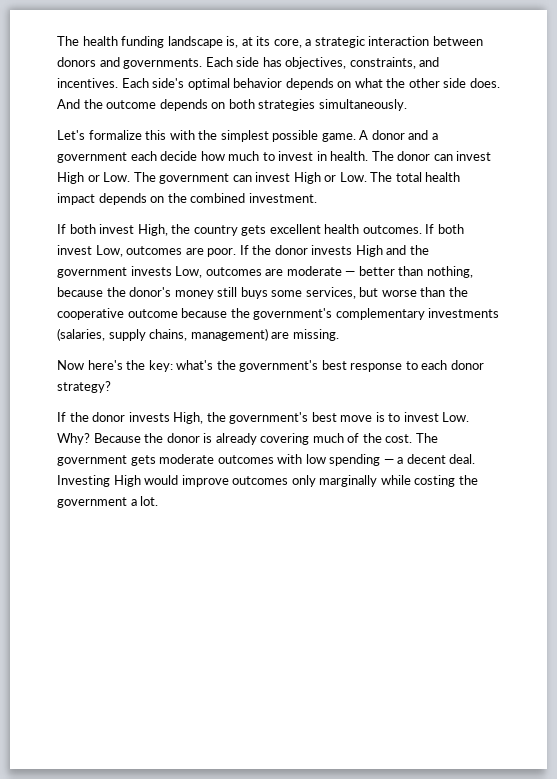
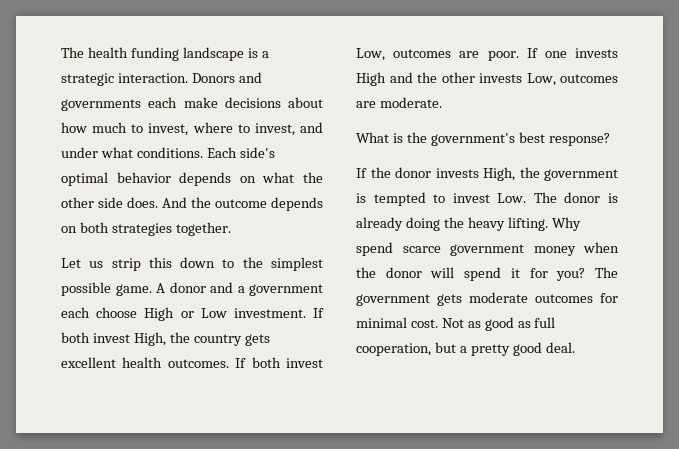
- The health funding landscape is, at its core, a strategic interaction between donors and governments. Each side has objectives, constraints, and incentives.
+ The health funding landscape is a strategic interaction. Donors and governments each make decisions about how much to invest, where to invest, and under what conditions.
- And the outcome depends on both strategies simultaneously.
- Let's formalize this with the simplest possible game.
+ And the outcome depends on both strategies together.
+ Let us strip this down to the simplest possible game.
- A donor and a government each decide how much to invest in health. The donor can invest High or Low. The government can invest High or Low. The total health impact depends on the combined investment.
- If both invest High, the country gets excellent health outcomes.
+ A donor and a government each choose High or Low investment. If both invest High, the country gets excellent health outcomes.
- If the donor invests High and the government invests Low, outcomes are moderate — better than nothing, because the donor's money still buys some services, but worse than the cooperative outcome because the government's complementary investments (salaries, supply chains, management) are missing.
- Now here's the key: what's the government's best response to each donor strategy?
+ If one invests High and the other invests Low, outcomes are moderate.
+ What is the government's best response?
- If the donor invests High, the government's best move is to invest Low. Why? Because the donor is already covering much of the cost.
+ If the donor invests High, the government is tempted to invest Low. The donor is already doing the heavy lifting. Why spend scarce government money when the donor will spend it for you?
- The government gets moderate outcomes with low spending — a decent deal. Investing High would improve outcomes only marginally while costing the government a lot.
+ The government gets moderate outcomes for minimal cost. Not as good as full cooperation, but a pretty good deal.

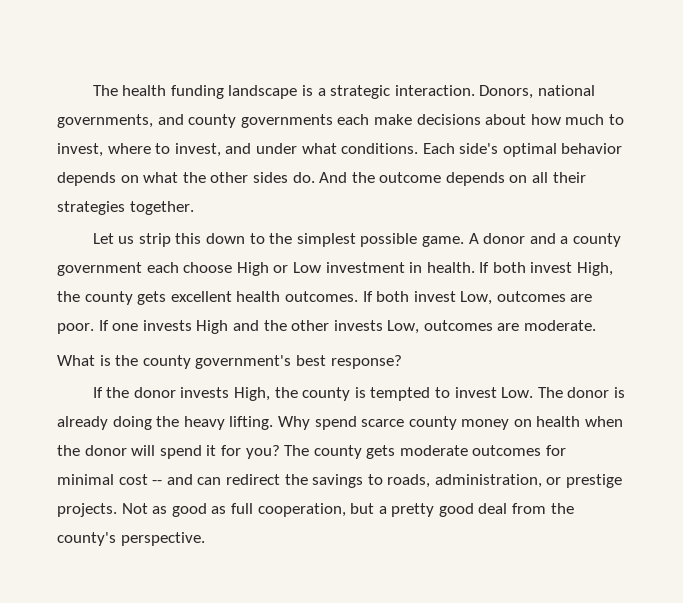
- Donors and governments each make decisions about how much to invest, where to invest, and under what conditions.
+ Donors, national governments, and county governments each make decisions about how much to invest, where to invest, and under what conditions.
- Each side's optimal behavior depends on what the other side does.
+ Each side's optimal behavior depends on what the other sides do.
- And the outcome depends on both strategies together.
+ And the outcome depends on all their strategies together.
- A donor and a government each choose High or Low investment.
+ A donor and a county government each choose High or Low investment in health.
- If both invest High, the country gets excellent health outcomes.
+ If both invest High, the county gets excellent health outcomes.
- What is the government's best response?
+ What is the county government's best response?
- If the donor invests High, the government is tempted to invest Low. The donor is already doing the heavy lifting.
+ If the donor invests High, the county is tempted to invest Low. The donor is already doing the heavy lifting.
- Why spend scarce government money when the donor will spend it for you?
+ Why spend scarce county money on health when the donor will spend it for you?
- The government gets moderate outcomes for minimal cost.
+ The county gets moderate outcomes for minimal cost -- and can redirect the savings to roads, administration, or prestige projects.
- Not as good as full cooperation, but a pretty good deal.
+ Not as good as full cooperation, but a pretty good deal from the county's perspective.

